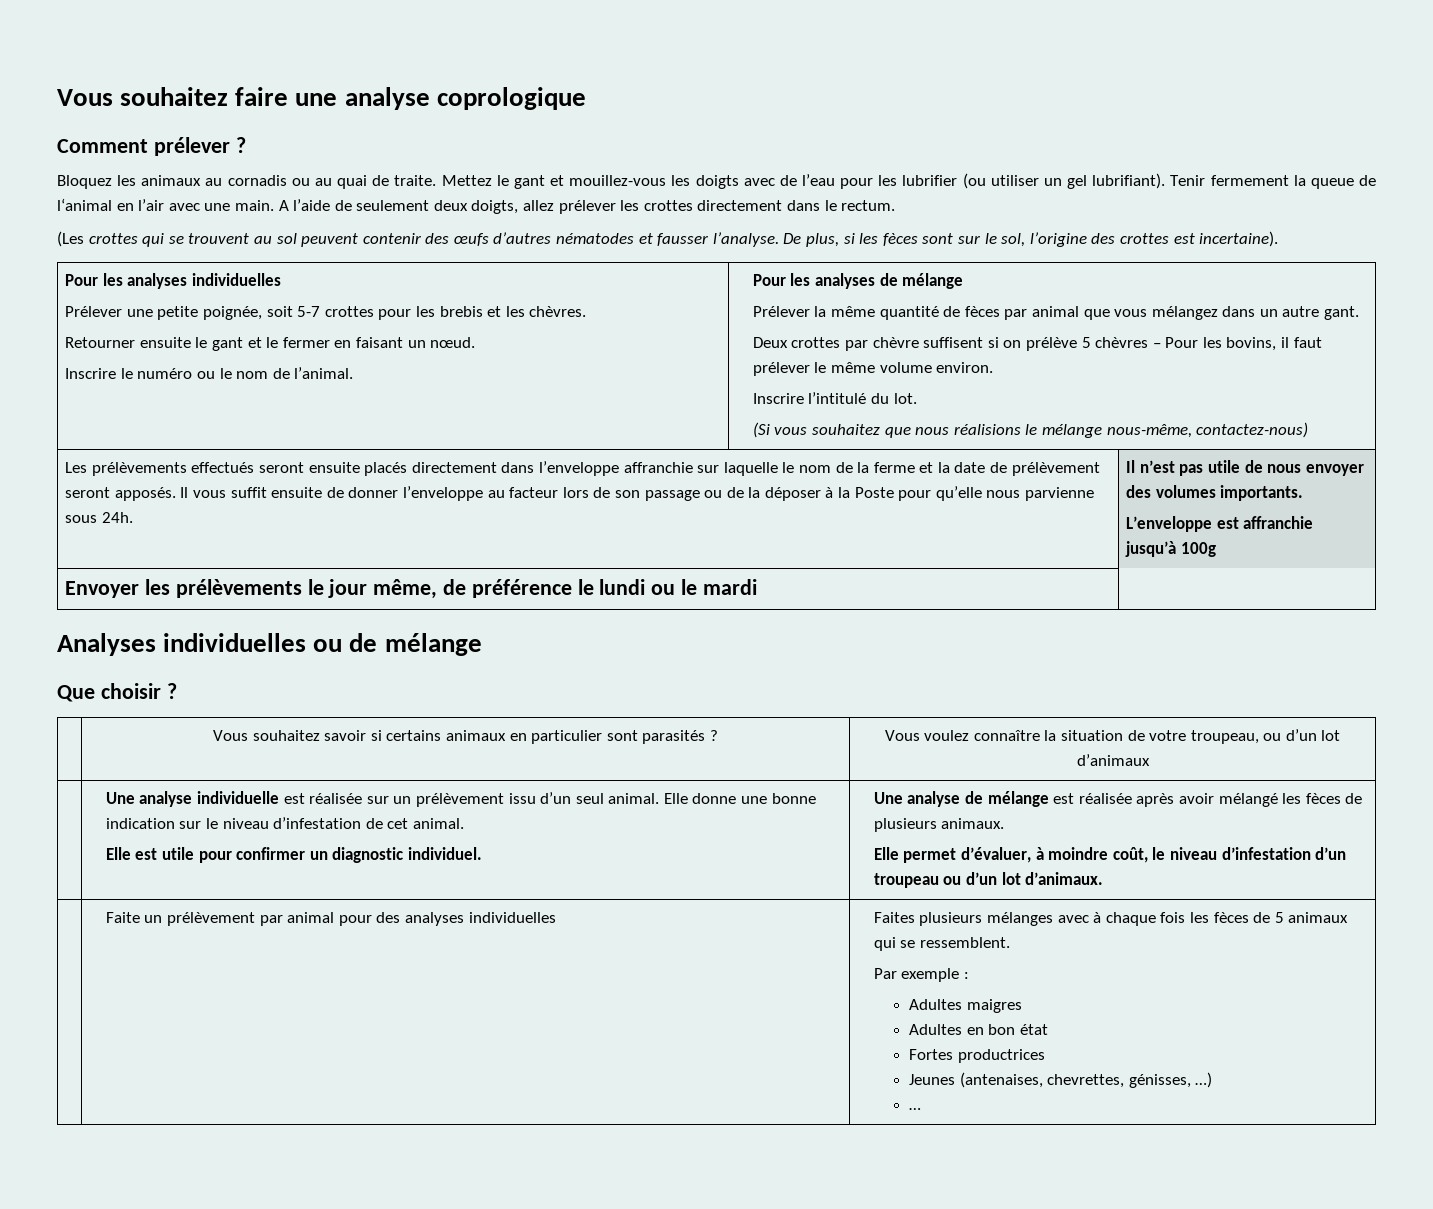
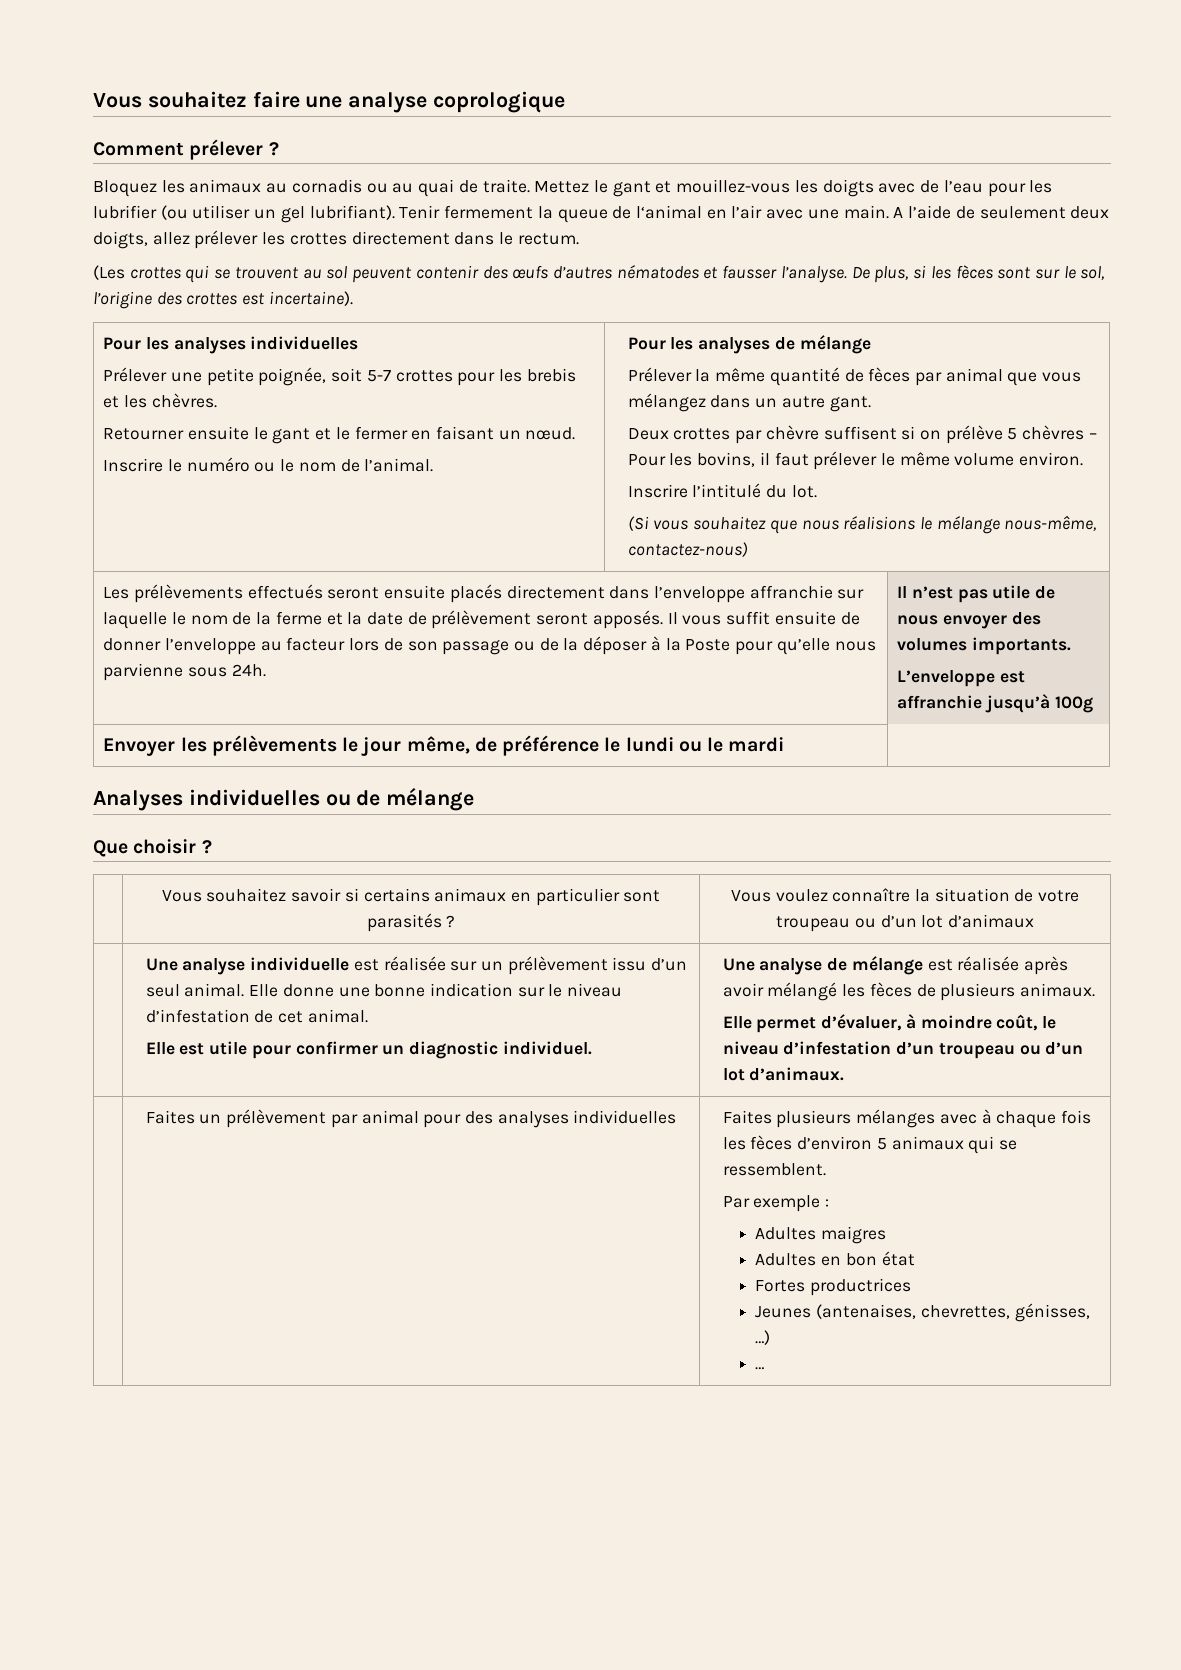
- | Vous souhaitez savoir si certains animaux en particulier sont parasités ? | Vous voulez connaître la situation de votre troupeau, ou d’un lot d’animaux
+ | Vous souhaitez savoir si certains animaux en particulier sont parasités ? | Vous voulez connaître la situation de votre troupeau ou d’un lot d’animaux
- Faite un prélèvement par animal pour des analyses individuelles
+ Faites un prélèvement par animal pour des analyses individuelles
- Faites plusieurs mélanges avec à chaque fois les fèces de 5 animaux qui se ressemblent.
+ Faites plusieurs mélanges avec à chaque fois les fèces d’environ 5 animaux qui se ressemblent.

